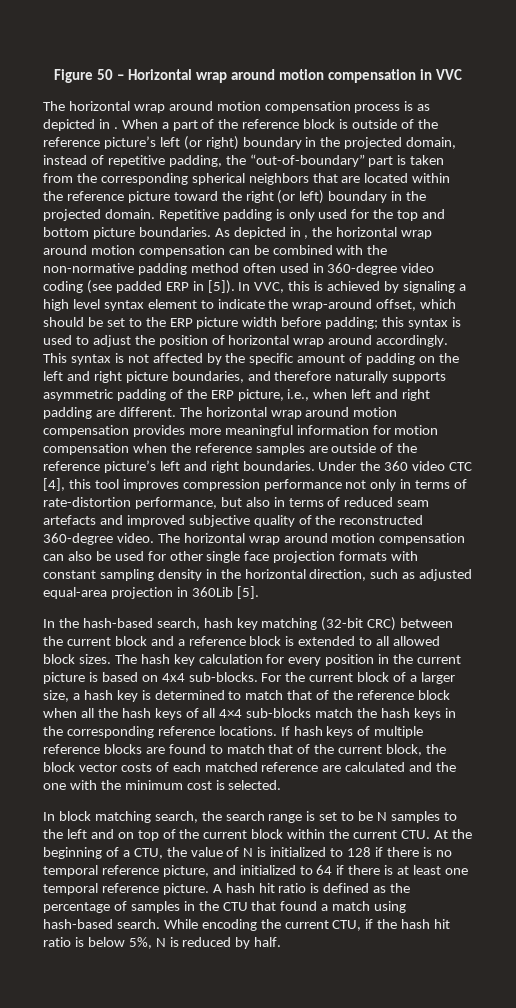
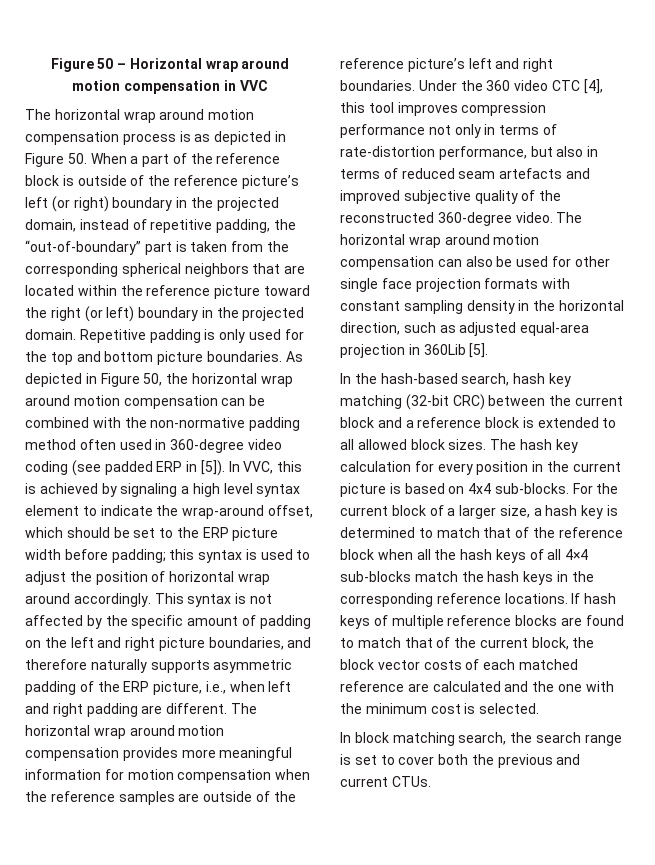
- The horizontal wrap around motion compensation process is as depicted in . When a part of the reference block is outside of the reference picture’s left (or right) boundary in the projected domain, instead of repetitive padding, the “out-of-boundary” part is taken from the corresponding spherical neighbors that are located within the reference picture toward the right (or left) boundary in the projected domain.
+ The horizontal wrap around motion compensation process is as depicted in Figure 50. When a part of the reference block is outside of the reference picture’s left (or right) boundary in the projected domain, instead of repetitive padding, the “out-of-boundary” part is taken from the corresponding spherical neighbors that are located within the reference picture toward the right (or left) boundary in the projected domain.
- As depicted in , the horizontal wrap around motion compensation can be combined with the non-normative padding method often used in 360-degree video coding (see padded ERP in [5]).
+ As depicted in Figure 50, the horizontal wrap around motion compensation can be combined with the non-normative padding method often used in 360-degree video coding (see padded ERP in [5]).
- In block matching search, the search range is set to be N samples to the left and on top of the current block within the current CTU. At the beginning of a CTU, the value of N is initialized to 128 if there is no temporal reference picture, and initialized to 64 if there is at least one temporal reference picture. A hash hit ratio is defined as the percentage of samples in the CTU that found a match using hash-based search. While encoding the current CTU, if the hash hit ratio is below 5%, N is reduced by half.
+ In block matching search, the search range is set to cover both the previous and current CTUs.

